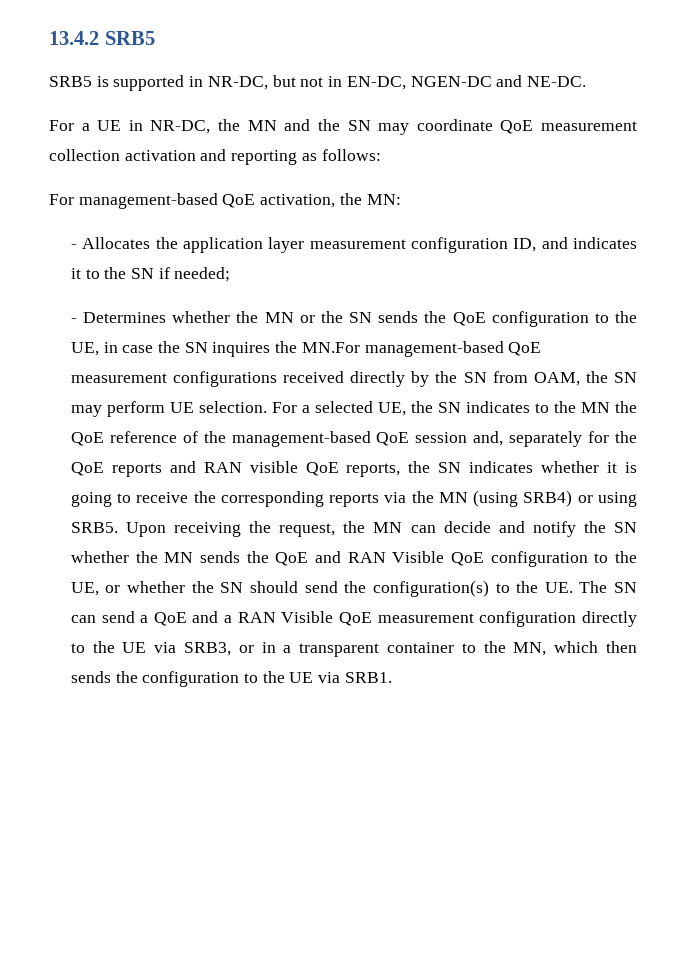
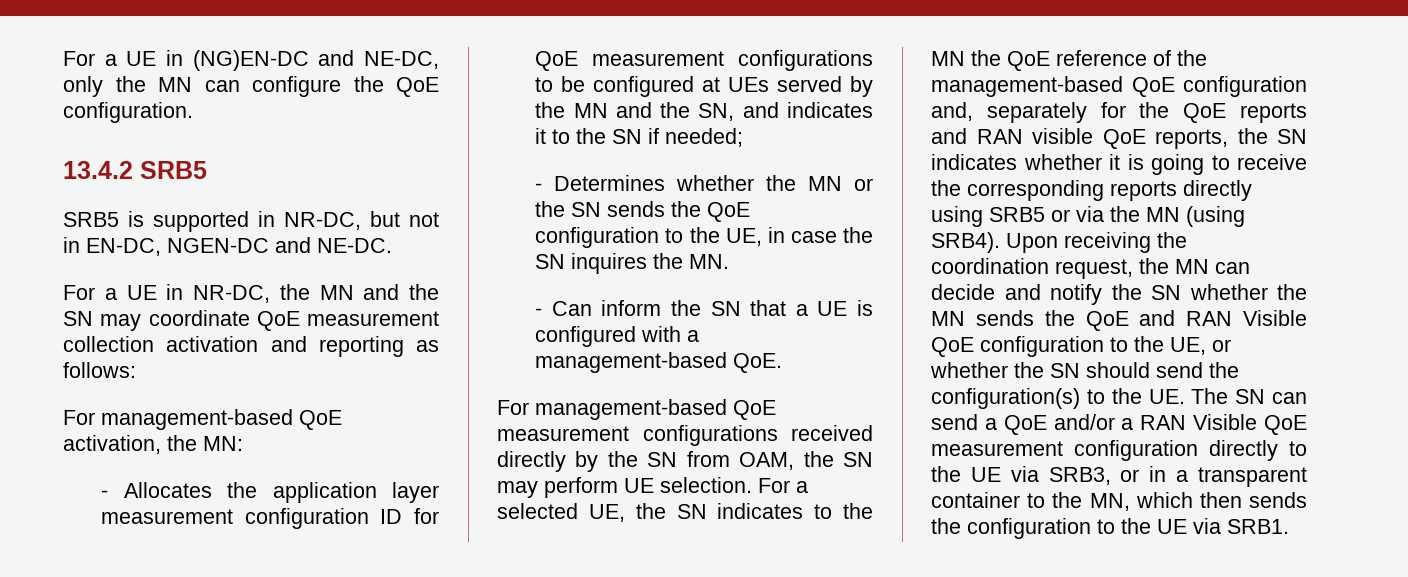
+ For a UE in (NG)EN-DC and NE-DC, only the MN can configure the QoE configuration.
- - Allocates the application layer measurement configuration ID, and indicates it to the SN if needed;
+ - Allocates the application layer measurement configuration ID for QoE measurement configurations to be configured at UEs served by the MN and the SN, and indicates it to the SN if needed;
- - Determines whether the MN or the SN sends the QoE configuration to the UE, in case the SN inquires the MN.For management-based QoE measurement configurations received directly by the SN from OAM, the SN may perform UE selection.
+ - Determines whether the MN or the SN sends the QoE configuration to the UE, in case the SN inquires the MN.
+ - Can inform the SN that a UE is configured with a management-based QoE.
+ For management-based QoE measurement configurations received directly by the SN from OAM, the SN may perform UE selection.
- For a selected UE, the SN indicates to the MN the QoE reference of the management-based QoE session and, separately for the QoE reports and RAN visible QoE reports, the SN indicates whether it is going to receive the corresponding reports via the MN (using SRB4) or using SRB5.
+ For a selected UE, the SN indicates to the MN the QoE reference of the management-based QoE configuration and, separately for the QoE reports and RAN visible QoE reports, the SN indicates whether it is going to receive the corresponding reports directly using SRB5 or via the MN (using SRB4).
- Upon receiving the request, the MN can decide and notify the SN whether the MN sends the QoE and RAN Visible QoE configuration to the UE, or whether the SN should send the configuration(s) to the UE. The SN can send a QoE and a RAN Visible QoE measurement configuration directly to the UE via SRB3, or in a transparent container to the MN, which then sends the configuration to the UE via SRB1.
+ Upon receiving the coordination request, the MN can decide and notify the SN whether the MN sends the QoE and RAN Visible QoE configuration to the UE, or whether the SN should send the configuration(s) to the UE. The SN can send a QoE and/or a RAN Visible QoE measurement configuration directly to the UE via SRB3, or in a transparent container to the MN, which then sends the configuration to the UE via SRB1.

